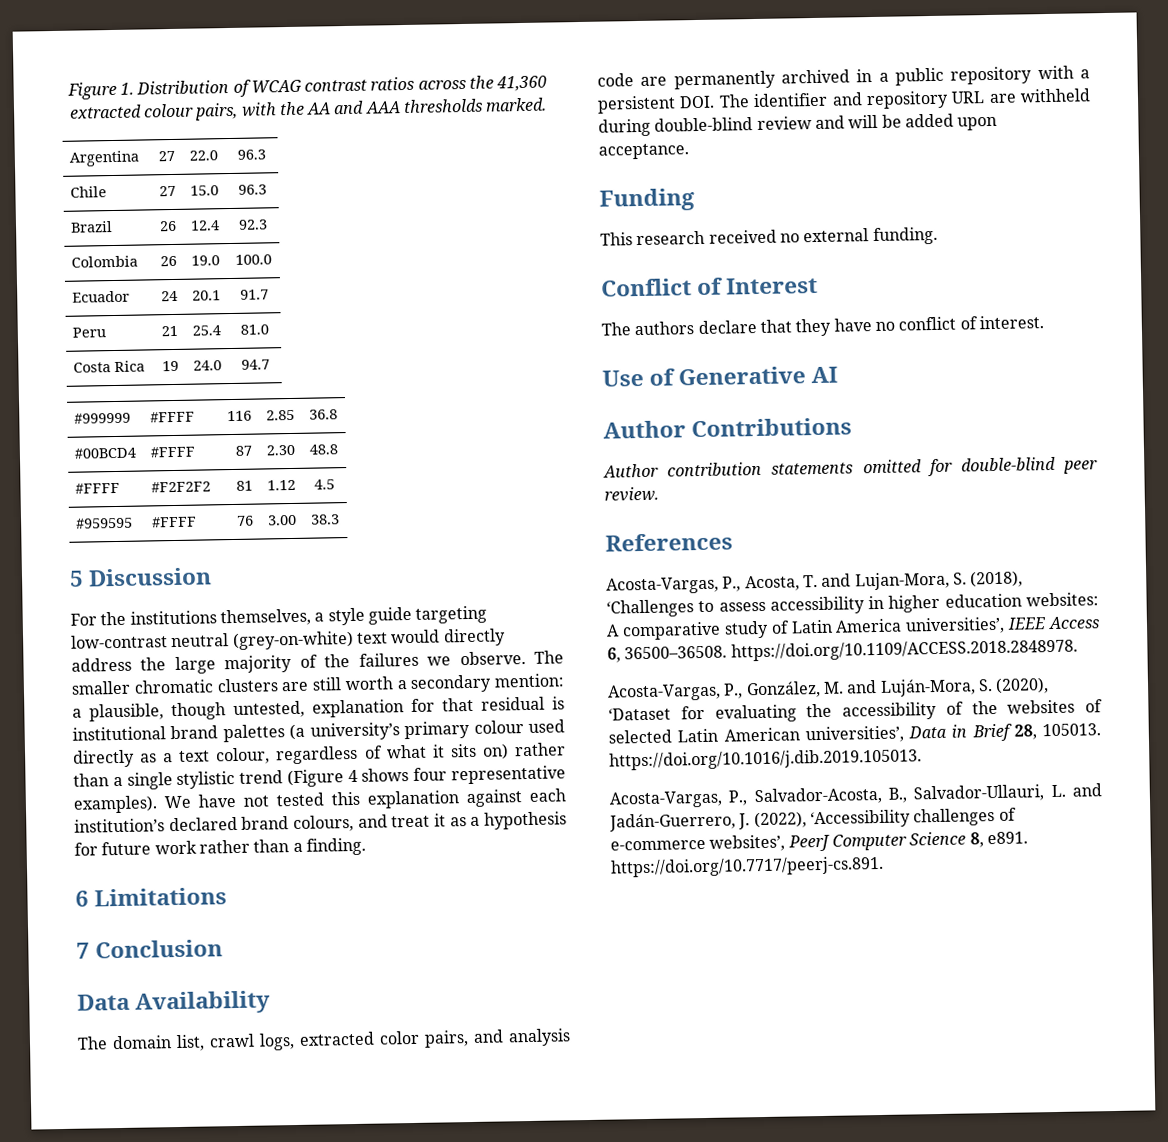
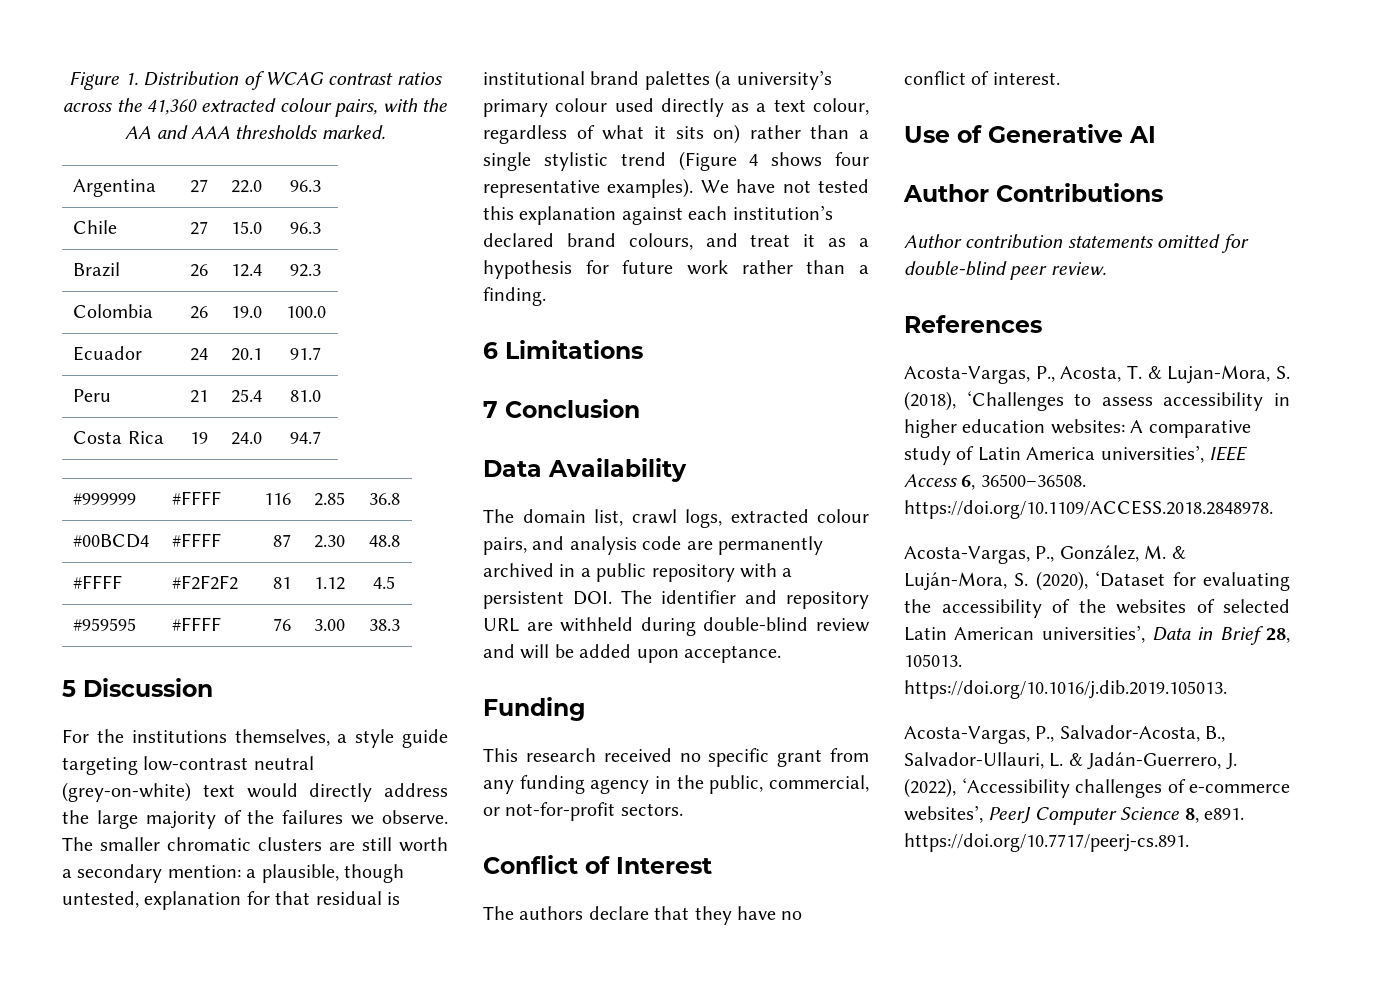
- The domain list, crawl logs, extracted color pairs, and analysis code are permanently archived in a public repository with a persistent DOI. The identifier and repository URL are withheld during double-blind review and will be added upon acceptance.
+ The domain list, crawl logs, extracted colour pairs, and analysis code are permanently archived in a public repository with a persistent DOI. The identifier and repository URL are withheld during double-blind review and will be added upon acceptance.
- This research received no external funding.
+ This research received no specific grant from any funding agency in the public, commercial, or not-for-profit sectors.
- Acosta-Vargas, P., Acosta, T. and Lujan-Mora, S. (2018), ‘Challenges to assess accessibility in higher education websites: A comparative study of Latin America universities’, IEEE Access 6, 36500–36508. https://doi.org/10.1109/ACCESS.2018.2848978.
+ Acosta-Vargas, P., Acosta, T. & Lujan-Mora, S. (2018), ‘Challenges to assess accessibility in higher education websites: A comparative study of Latin America universities’, IEEE Access 6, 36500–36508. https://doi.org/10.1109/ACCESS.2018.2848978.
- Acosta-Vargas, P., González, M. and Luján-Mora, S. (2020), ‘Dataset for evaluating the accessibility of the websites of selected Latin American universities’, Data in Brief 28, 105013. https://doi.org/10.1016/j.dib.2019.105013.
+ Acosta-Vargas, P., González, M. & Luján-Mora, S. (2020), ‘Dataset for evaluating the accessibility of the websites of selected Latin American universities’, Data in Brief 28, 105013. https://doi.org/10.1016/j.dib.2019.105013.
- Acosta-Vargas, P., Salvador-Acosta, B., Salvador-Ullauri, L. and Jadán-Guerrero, J. (2022), ‘Accessibility challenges of e-commerce websites’, PeerJ Computer Science 8, e891. https://doi.org/10.7717/peerj-cs.891.
+ Acosta-Vargas, P., Salvador-Acosta, B., Salvador-Ullauri, L. & Jadán-Guerrero, J. (2022), ‘Accessibility challenges of e-commerce websites’, PeerJ Computer Science 8, e891. https://doi.org/10.7717/peerj-cs.891.

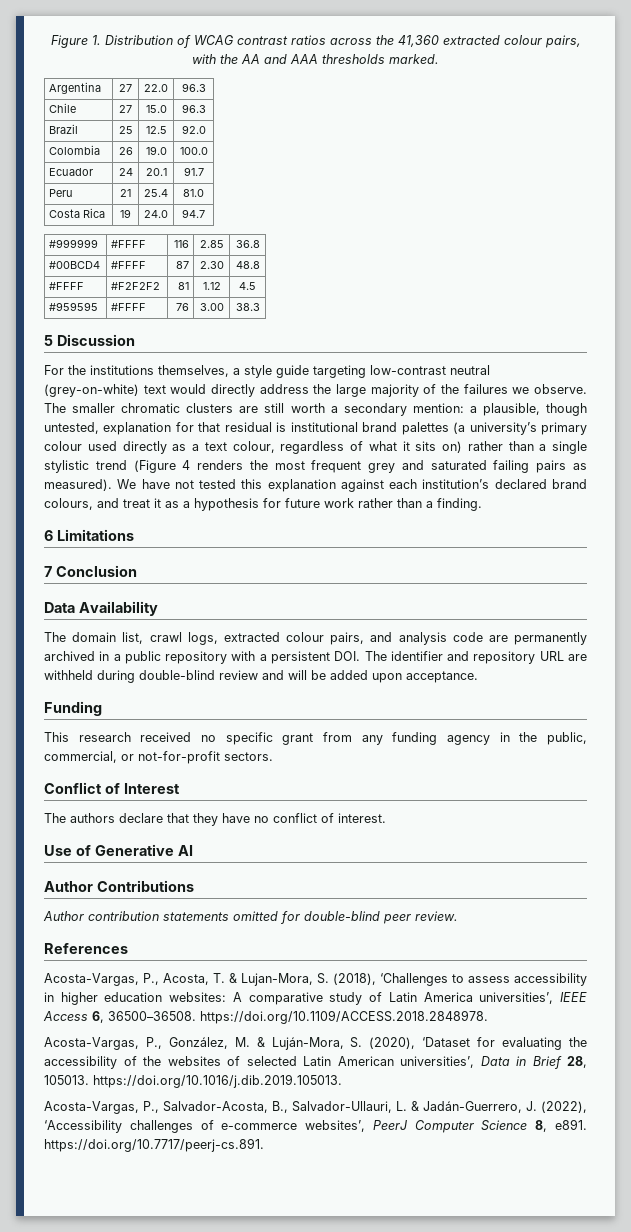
- Brazil | 26 | 12.4 | 92.3
+ Brazil | 25 | 12.5 | 92.0
- The smaller chromatic clusters are still worth a secondary mention: a plausible, though untested, explanation for that residual is institutional brand palettes (a university’s primary colour used directly as a text colour, regardless of what it sits on) rather than a single stylistic trend (Figure 4 shows four representative examples).
+ The smaller chromatic clusters are still worth a secondary mention: a plausible, though untested, explanation for that residual is institutional brand palettes (a university’s primary colour used directly as a text colour, regardless of what it sits on) rather than a single stylistic trend (Figure 4 renders the most frequent grey and saturated failing pairs as measured).

